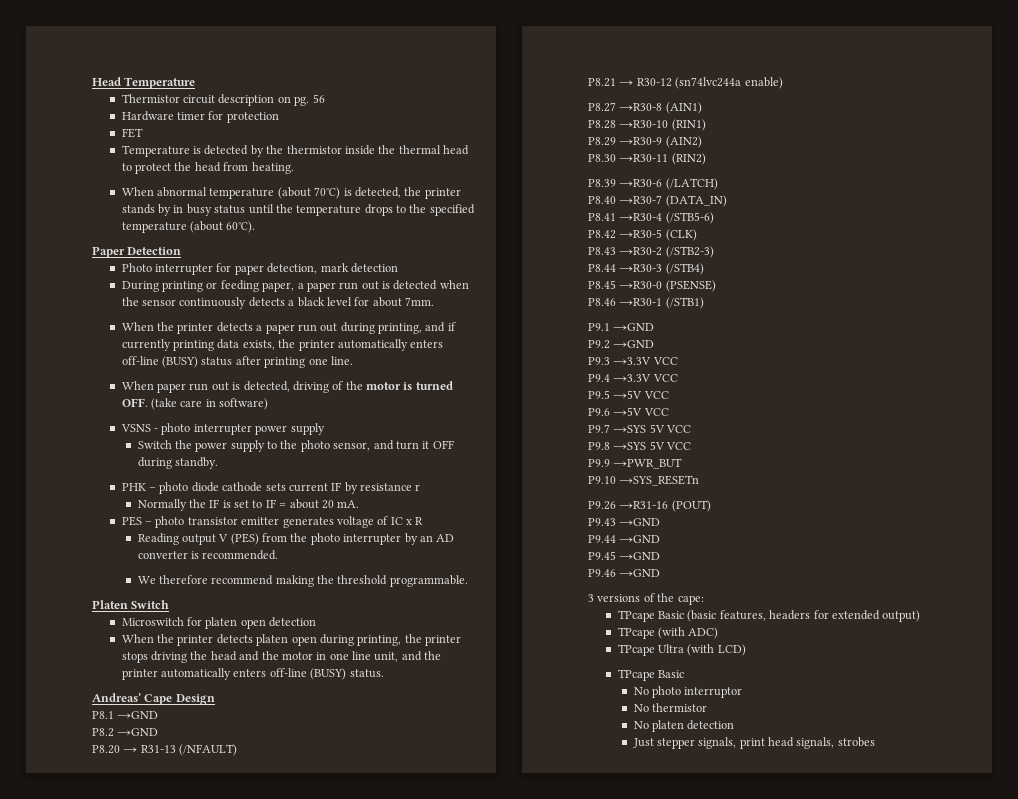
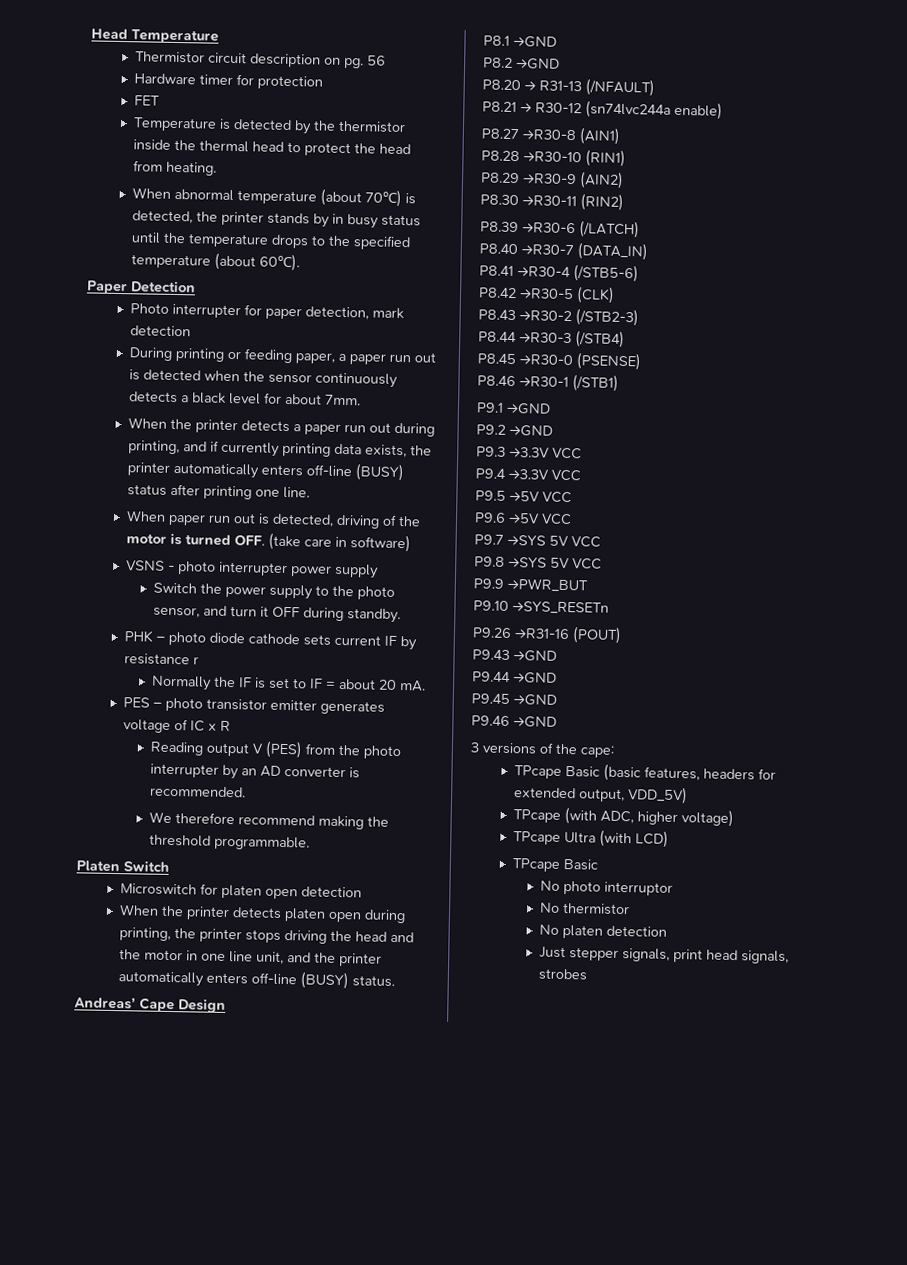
- TPcape Basic (basic features, headers for extended output)
+ TPcape Basic (basic features, headers for extended output, VDD_5V)
- TPcape (with ADC)
+ TPcape (with ADC, higher voltage)

